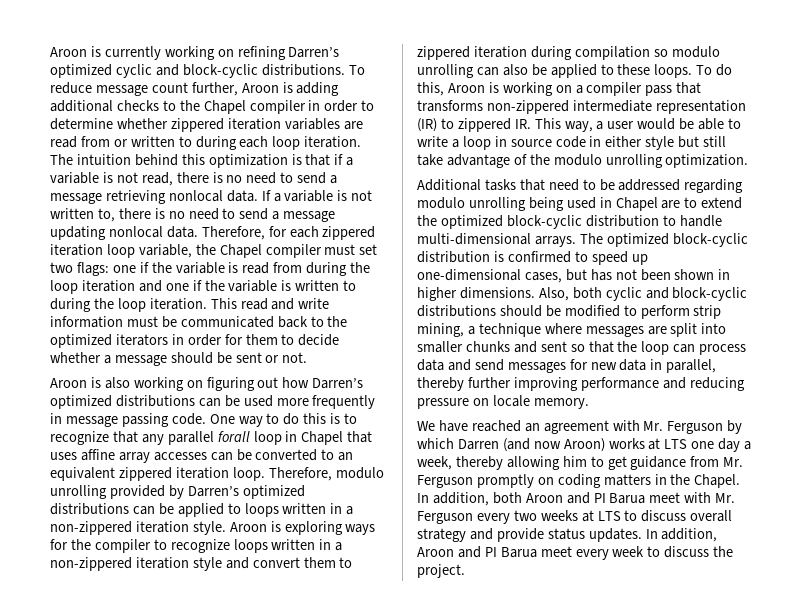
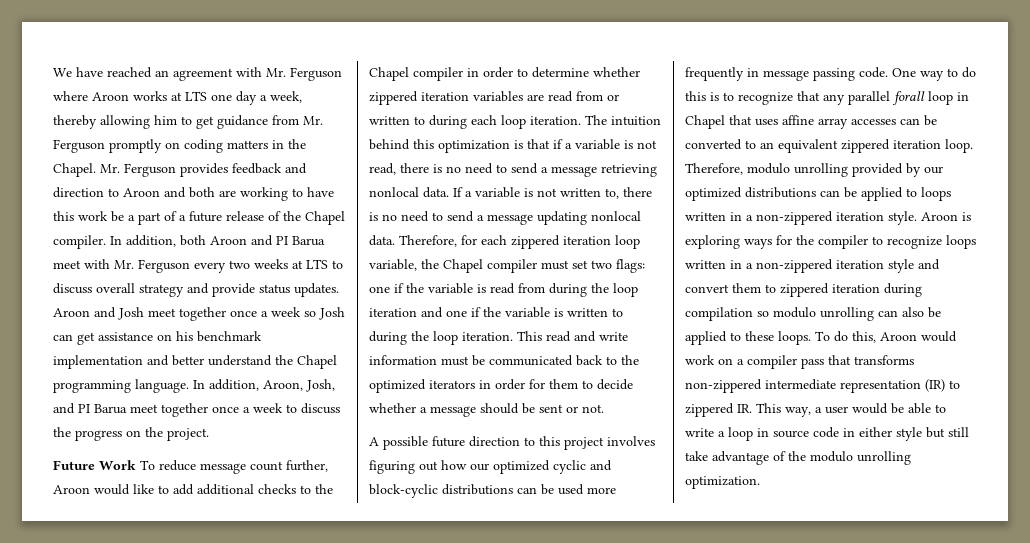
- Aroon is currently working on refining Darren’s optimized cyclic and block-cyclic distributions. To reduce message count further, Aroon is adding additional checks to the Chapel compiler in order to determine whether zippered iteration variables are read from or written to during each loop iteration.
+ We have reached an agreement with Mr. Ferguson where Aroon works at LTS one day a week, thereby allowing him to get guidance from Mr. Ferguson promptly on coding matters in the Chapel. Mr. Ferguson provides feedback and direction to Aroon and both are working to have this work be a part of a future release of the Chapel compiler. In addition, both Aroon and PI Barua meet with Mr. Ferguson every two weeks at LTS to discuss overall strategy and provide status updates. Aroon and Josh meet together once a week so Josh can get assistance on his benchmark implementation and better understand the Chapel programming language. In addition, Aroon, Josh, and PI Barua meet together once a week to discuss the progress on the project.
+ Future Work To reduce message count further, Aroon would like to add additional checks to the Chapel compiler in order to determine whether zippered iteration variables are read from or written to during each loop iteration.
- Aroon is also working on figuring out how Darren’s optimized distributions can be used more frequently in message passing code.
+ A possible future direction to this project involves figuring out how our optimized cyclic and block-cyclic distributions can be used more frequently in message passing code.
- Therefore, modulo unrolling provided by Darren’s optimized distributions can be applied to loops written in a non-zippered iteration style.
+ Therefore, modulo unrolling provided by our optimized distributions can be applied to loops written in a non-zippered iteration style.
- To do this, Aroon is working on a compiler pass that transforms non-zippered intermediate representation (IR) to zippered IR. This way, a user would be able to write a loop in source code in either style but still take advantage of the modulo unrolling optimization.
+ To do this, Aroon would work on a compiler pass that transforms non-zippered intermediate representation (IR) to zippered IR. This way, a user would be able to write a loop in source code in either style but still take advantage of the modulo unrolling optimization.
- Additional tasks that need to be addressed regarding modulo unrolling being used in Chapel are to extend the optimized block-cyclic distribution to handle multi-dimensional arrays. The optimized block-cyclic distribution is confirmed to speed up one-dimensional cases, but has not been shown in higher dimensions. Also, both cyclic and block-cyclic distributions should be modified to perform strip mining, a technique where messages are split into smaller chunks and sent so that the loop can process data and send messages for new data in parallel, thereby further improving performance and reducing pressure on locale memory.
- We have reached an agreement with Mr. Ferguson by which Darren (and now Aroon) works at LTS one day a week, thereby allowing him to get guidance from Mr. Ferguson promptly on coding matters in the Chapel. In addition, both Aroon and PI Barua meet with Mr. Ferguson every two weeks at LTS to discuss overall strategy and provide status updates. In addition, Aroon and PI Barua meet every week to discuss the project.

